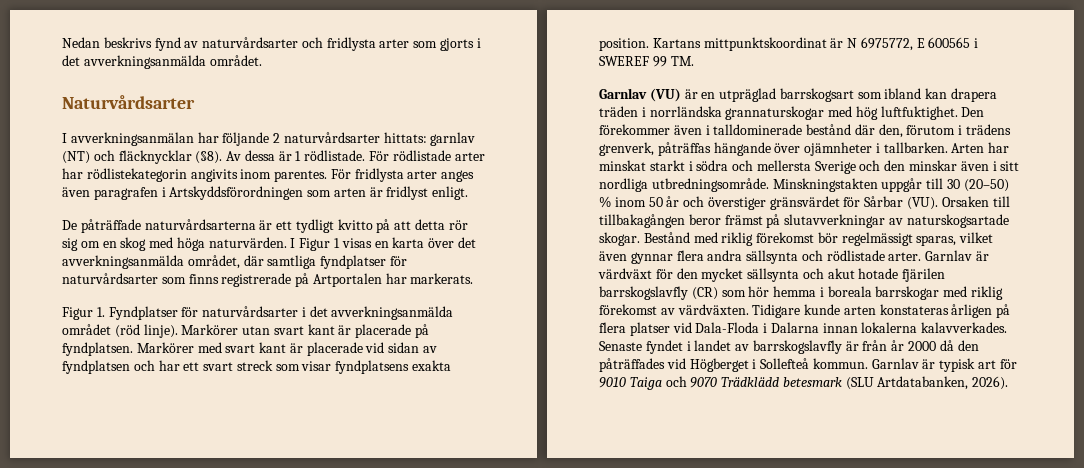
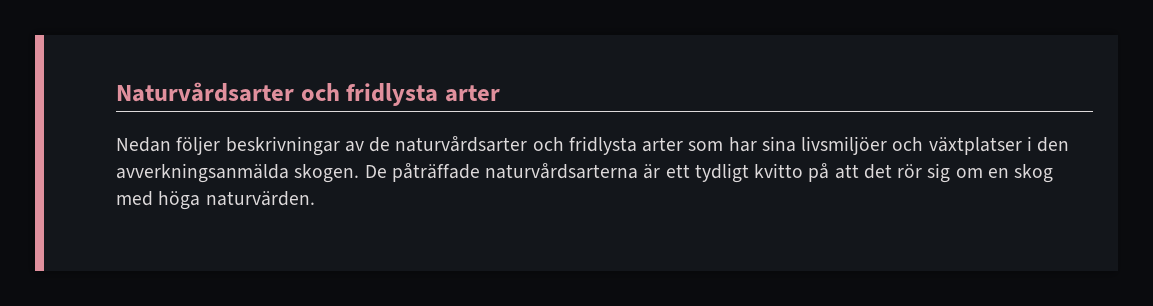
- Nedan beskrivs fynd av naturvårdsarter och fridlysta arter som gjorts i det avverkningsanmälda området.
- Naturvårdsarter
- I avverkningsanmälan har följande 2 naturvårdsarter hittats: garnlav (NT) och fläcknycklar (§8). Av dessa är 1 rödlistade. För rödlistade arter har rödlistekategorin angivits inom parentes. För fridlysta arter anges även paragrafen i Artskyddsförordningen som arten är fridlyst enligt.
- De påträffade naturvårdsarterna är ett tydligt kvitto på att detta rör sig om en skog med höga naturvärden. I Figur 1 visas en karta över det avverkningsanmälda området, där samtliga fyndplatser för naturvårdsarter som finns registrerade på Artportalen har markerats.
- Figur 1. Fyndplatser för naturvårdsarter i det avverkningsanmälda området (röd linje). Markörer utan svart kant är placerade på fyndplatsen. Markörer med svart kant är placerade vid sidan av fyndplatsen och har ett svart streck som visar fyndplatsens exakta position. Kartans mittpunktskoordinat är N 6975772, E 600565 i SWEREF 99 TM.
- Garnlav (VU) är en utpräglad barrskogsart som ibland kan drapera träden i norrländska grannaturskogar med hög luftfuktighet. Den förekommer även i talldominerade bestånd där den, förutom i trädens grenverk, påträffas hängande över ojämnheter i tallbarken. Arten har minskat starkt i södra och mellersta Sverige och den minskar även i sitt nordliga utbredningsområde. Minskningstakten uppgår till 30 (20–50) % inom 50 år och överstiger gränsvärdet för Sårbar (VU). Orsaken till tillbakagången beror främst på slutavverkningar av naturskogsartade skogar. Bestånd med riklig förekomst bör regelmässigt sparas, vilket även gynnar flera andra sällsynta och rödlistade arter. Garnlav är värdväxt för den mycket sällsynta och akut hotade fjärilen barrskogslavfly (CR) som hör hemma i boreala barrskogar med riklig förekomst av värdväxten. Tidigare kunde arten konstateras årligen på flera platser vid Dala-Floda i Dalarna innan lokalerna kalavverkades. Senaste fyndet i landet av barrskogslavfly är från år 2000 då den påträffades vid Högberget i Sollefteå kommun. Garnlav är typisk art för 9010 Taiga och 9070 Trädklädd betesmark (SLU Artdatabanken, 2026).
+ Naturvårdsarter och fridlysta arter
+ Nedan följer beskrivningar av de naturvårdsarter och fridlysta arter som har sina livsmiljöer och växtplatser i den avverkningsanmälda skogen. De påträffade naturvårdsarterna är ett tydligt kvitto på att det rör sig om en skog med höga naturvärden.

